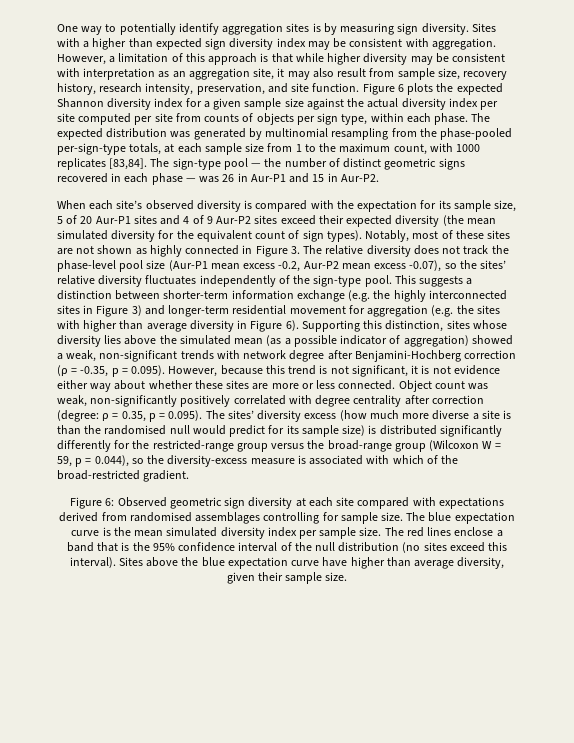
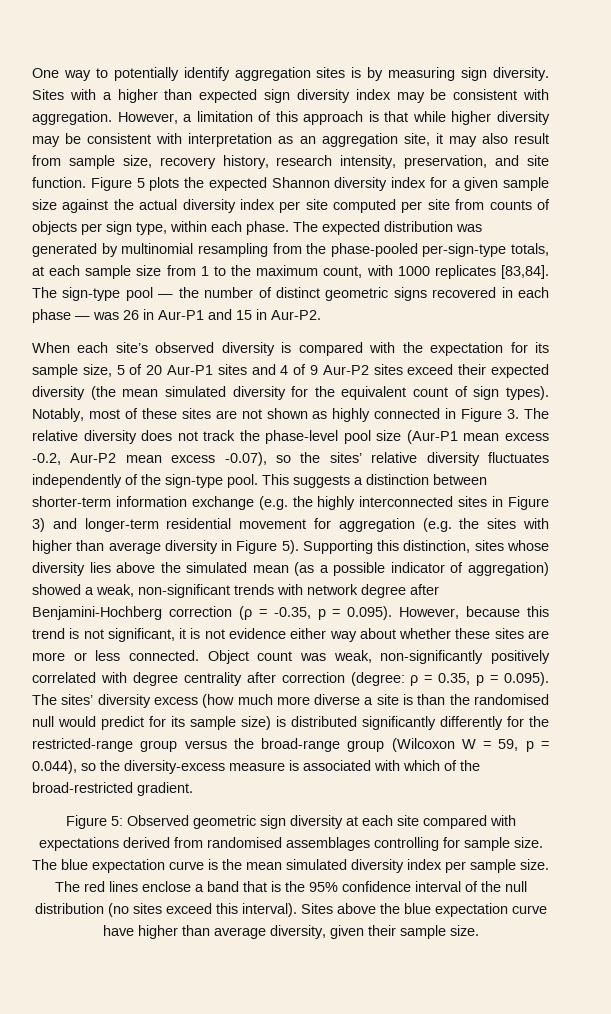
- Figure 6 plots the expected Shannon diversity index for a given sample size against the actual diversity index per site computed per site from counts of objects per sign type, within each phase.
+ Figure 5 plots the expected Shannon diversity index for a given sample size against the actual diversity index per site computed per site from counts of objects per sign type, within each phase.
- This suggests a distinction between shorter-term information exchange (e.g. the highly interconnected sites in Figure 3) and longer-term residential movement for aggregation (e.g. the sites with higher than average diversity in Figure 6).
+ This suggests a distinction between shorter-term information exchange (e.g. the highly interconnected sites in Figure 3) and longer-term residential movement for aggregation (e.g. the sites with higher than average diversity in Figure 5).
- Figure 6: Observed geometric sign diversity at each site compared with expectations derived from randomised assemblages controlling for sample size.
+ Figure 5: Observed geometric sign diversity at each site compared with expectations derived from randomised assemblages controlling for sample size.

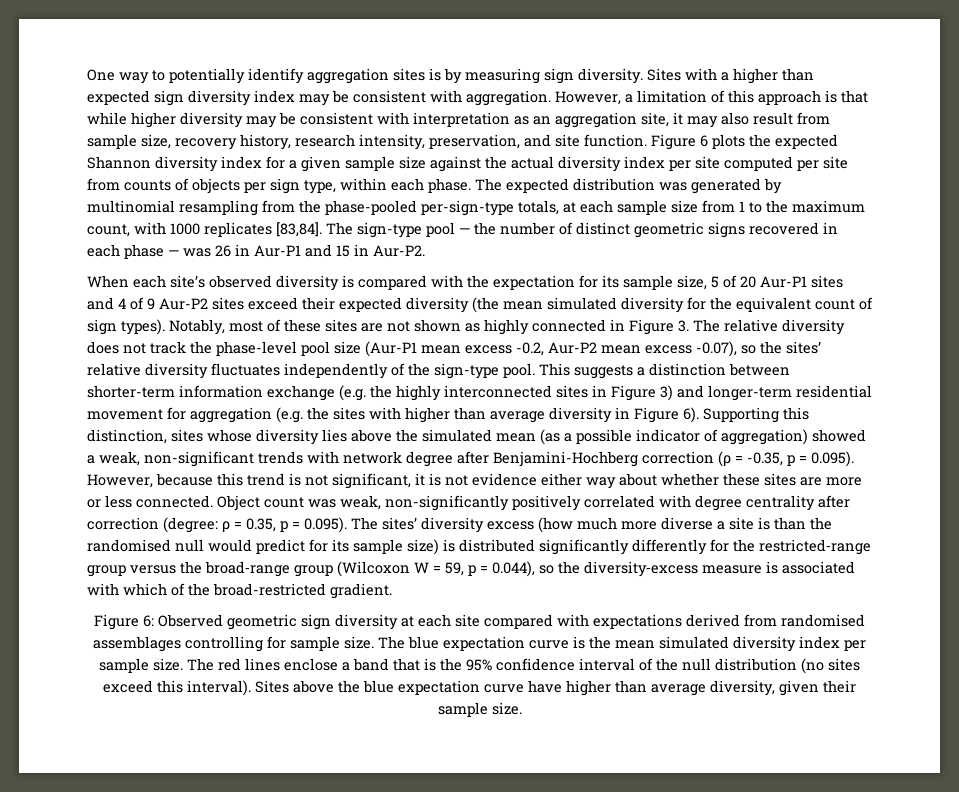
- Figure 5 plots the expected Shannon diversity index for a given sample size against the actual diversity index per site computed per site from counts of objects per sign type, within each phase.
+ Figure 6 plots the expected Shannon diversity index for a given sample size against the actual diversity index per site computed per site from counts of objects per sign type, within each phase.
- This suggests a distinction between shorter-term information exchange (e.g. the highly interconnected sites in Figure 3) and longer-term residential movement for aggregation (e.g. the sites with higher than average diversity in Figure 5).
+ This suggests a distinction between shorter-term information exchange (e.g. the highly interconnected sites in Figure 3) and longer-term residential movement for aggregation (e.g. the sites with higher than average diversity in Figure 6).
- Figure 5: Observed geometric sign diversity at each site compared with expectations derived from randomised assemblages controlling for sample size.
+ Figure 6: Observed geometric sign diversity at each site compared with expectations derived from randomised assemblages controlling for sample size.

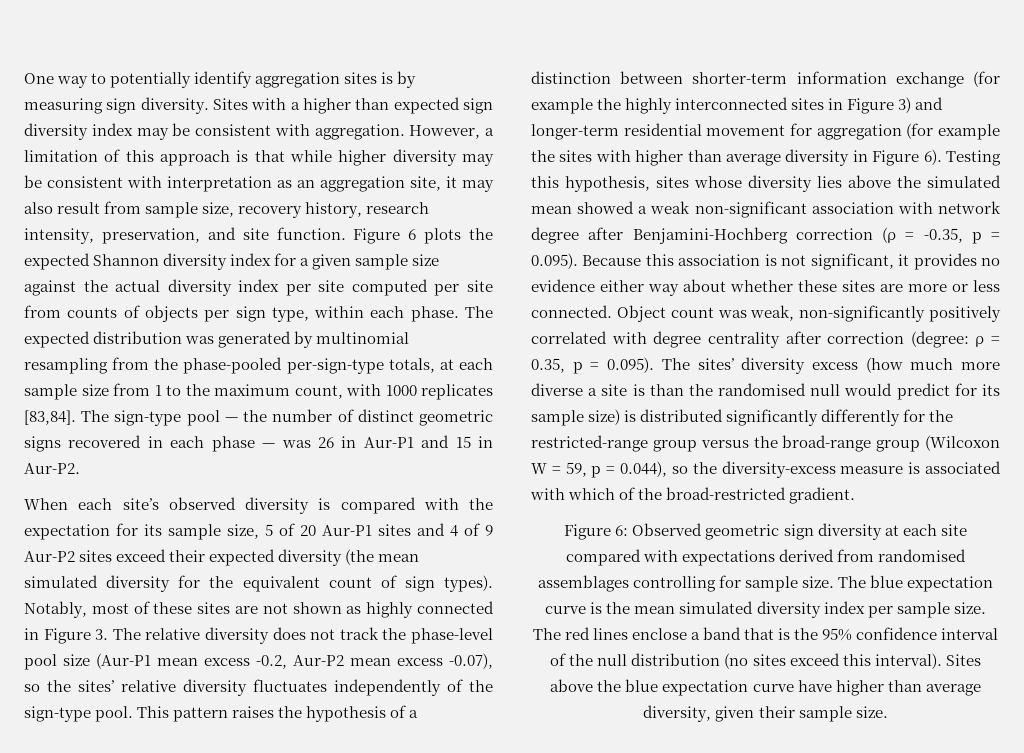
- This suggests a distinction between shorter-term information exchange (e.g. the highly interconnected sites in Figure 3) and longer-term residential movement for aggregation (e.g. the sites with higher than average diversity in Figure 6).
+ This pattern raises the hypothesis of a distinction between shorter-term information exchange (for example the highly interconnected sites in Figure 3) and longer-term residential movement for aggregation (for example the sites with higher than average diversity in Figure 6).
- Supporting this distinction, sites whose diversity lies above the simulated mean (as a possible indicator of aggregation) showed a weak, non-significant trends with network degree after Benjamini-Hochberg correction (ρ = -0.35, p = 0.095). However, because this trend is not significant, it is not evidence either way about whether these sites are more or less connected.
+ Testing this hypothesis, sites whose diversity lies above the simulated mean showed a weak non-significant association with network degree after Benjamini-Hochberg correction (ρ = -0.35, p = 0.095). Because this association is not significant, it provides no evidence either way about whether these sites are more or less connected.

